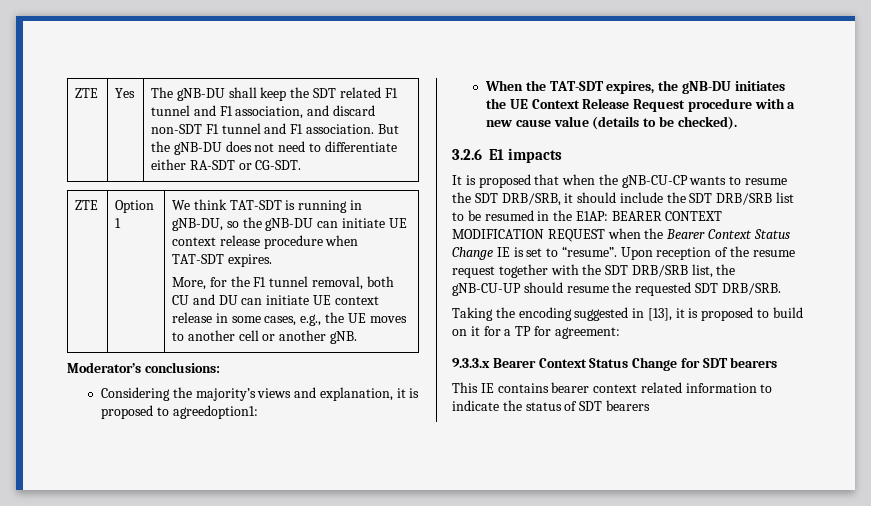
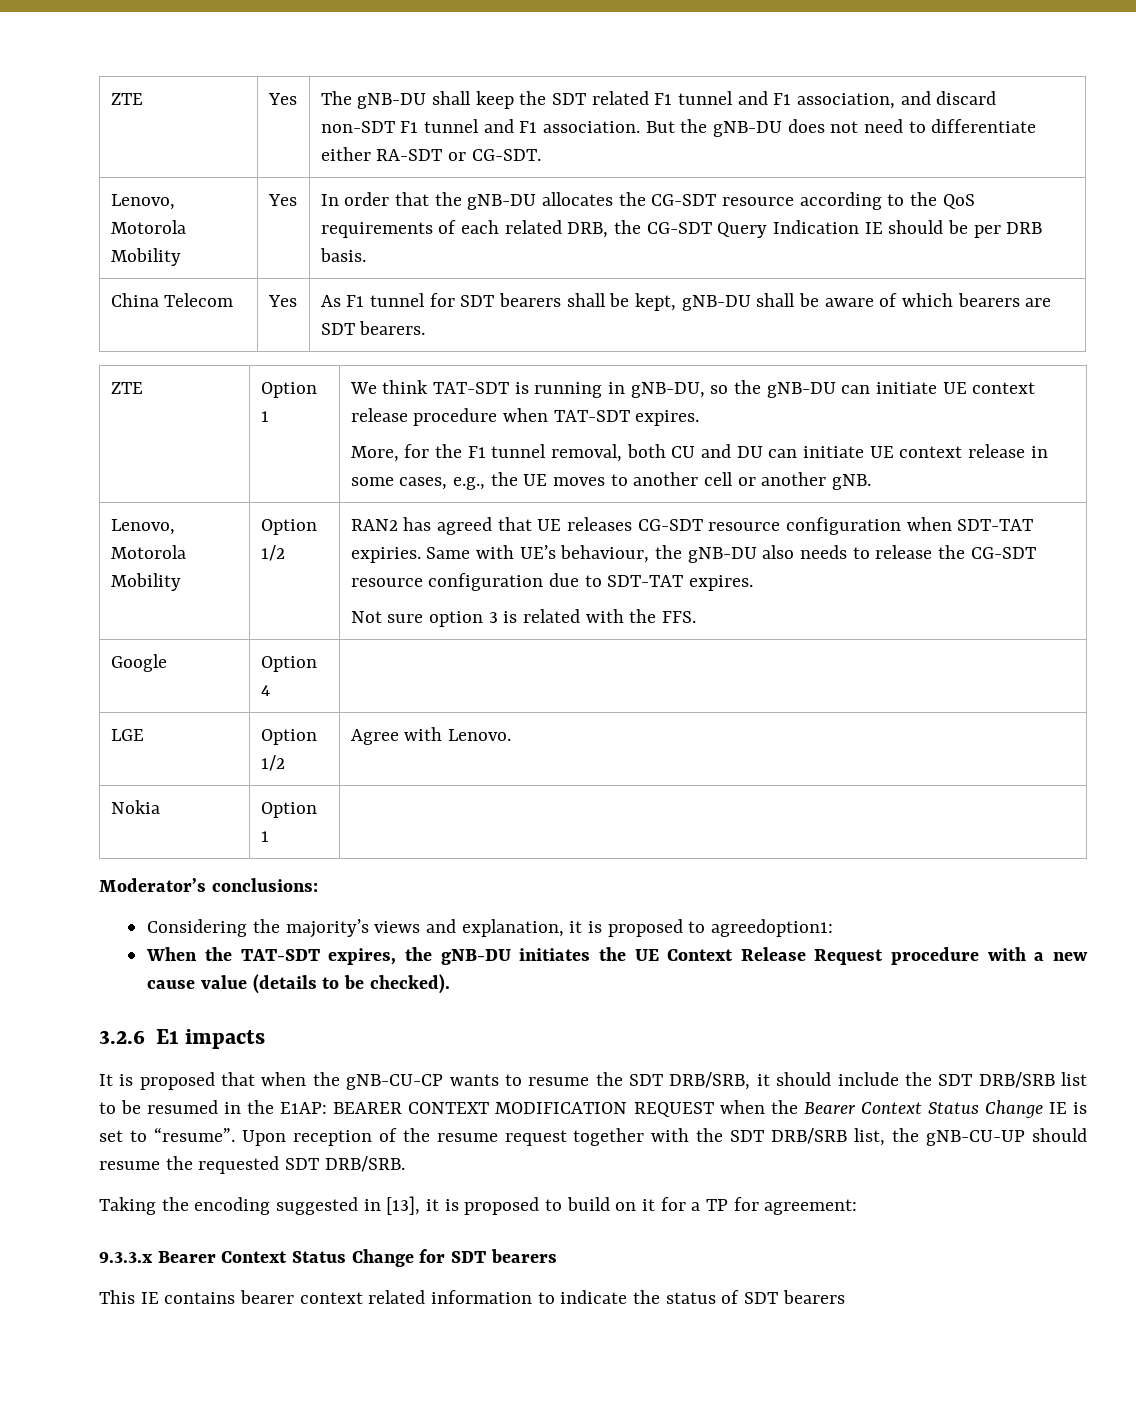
+ Lenovo, Motorola Mobility | Yes | In order that the gNB-DU allocates the CG-SDT resource according to the QoS requirements of each related DRB, the CG-SDT Query Indication IE should be per DRB basis.
+ China Telecom | Yes | As F1 tunnel for SDT bearers shall be kept, gNB-DU shall be aware of which bearers are SDT bearers.
+ Lenovo, Motorola Mobility | Option 1/2 | RAN2 has agreed that UE releases CG-SDT resource configuration when SDT-TAT expiries. Same with UE’s behaviour, the gNB-DU also needs to release the CG-SDT resource configuration due to SDT-TAT expires.
+ Not sure option 3 is related with the FFS.
+ Google | Option 4 |
+ LGE | Option 1/2 | Agree with Lenovo.
+ Nokia | Option 1 |

